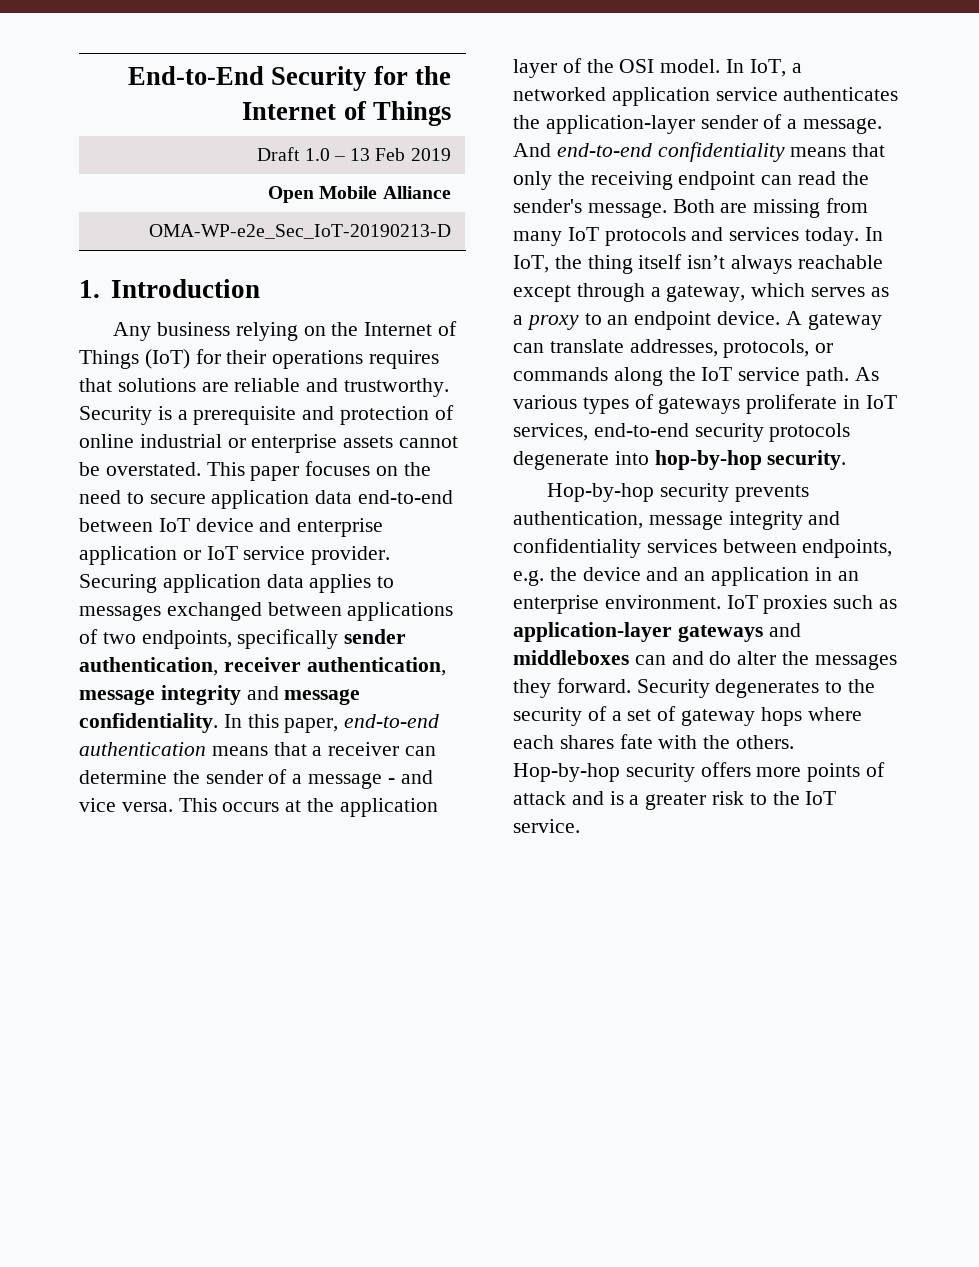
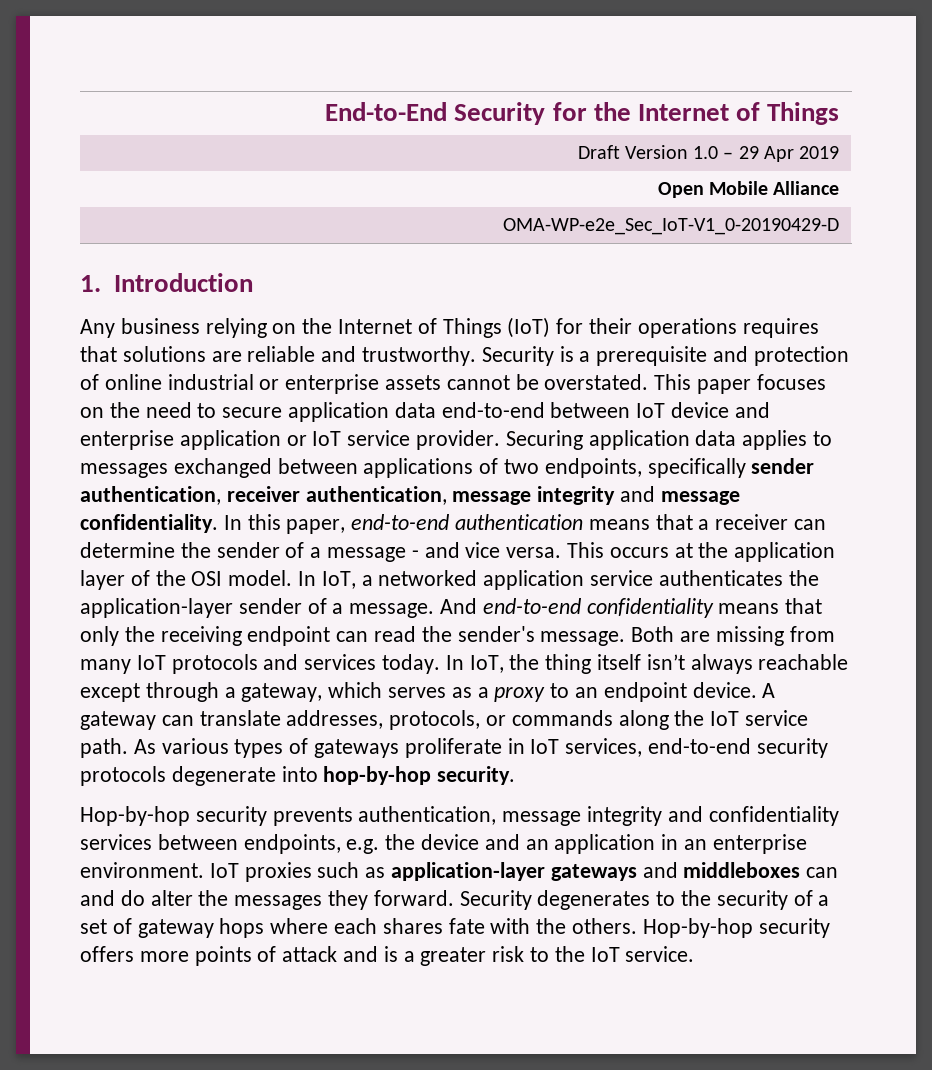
- Draft 1.0 – 13 Feb 2019
+ Draft Version 1.0 – 29 Apr 2019
- OMA-WP-e2e_Sec_IoT-20190213-D
+ OMA-WP-e2e_Sec_IoT-V1_0-20190429-D

